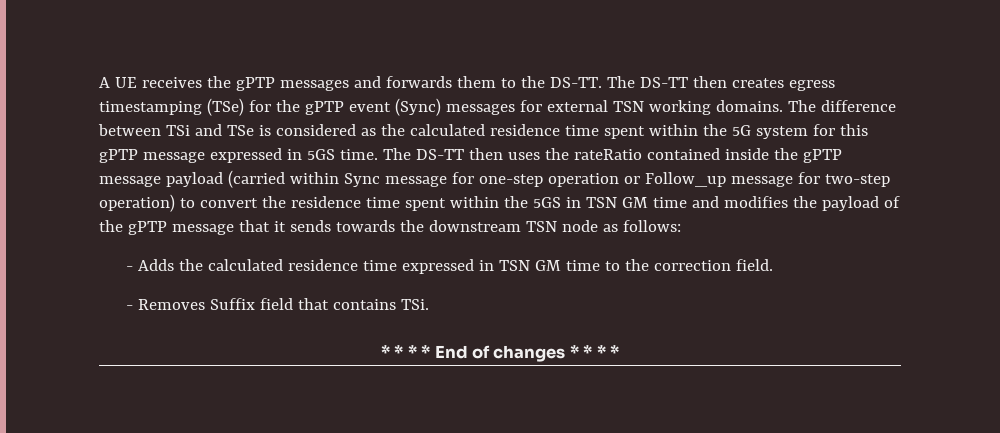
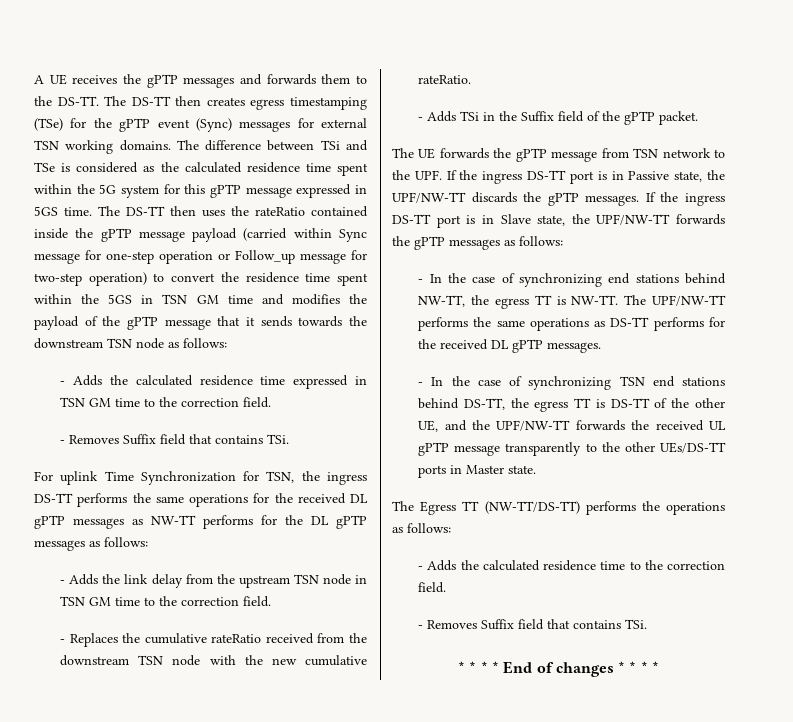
+ For uplink Time Synchronization for TSN, the ingress DS-TT performs the same operations for the received DL gPTP messages as NW-TT performs for the DL gPTP messages as follows:
+ - Adds the link delay from the upstream TSN node in TSN GM time to the correction field.
+ - Replaces the cumulative rateRatio received from the downstream TSN node with the new cumulative rateRatio.
+ - Adds TSi in the Suffix field of the gPTP packet.
+ The UE forwards the gPTP message from TSN network to the UPF. If the ingress DS-TT port is in Passive state, the UPF/NW-TT discards the gPTP messages. If the ingress DS-TT port is in Slave state, the UPF/NW-TT forwards the gPTP messages as follows:
+ - In the case of synchronizing end stations behind NW-TT, the egress TT is NW-TT. The UPF/NW-TT performs the same operations as DS-TT performs for the received DL gPTP messages.
+ - In the case of synchronizing TSN end stations behind DS-TT, the egress TT is DS-TT of the other UE, and the UPF/NW-TT forwards the received UL gPTP message transparently to the other UEs/DS-TT ports in Master state.
+ The Egress TT (NW-TT/DS-TT) performs the operations as follows:
+ - Adds the calculated residence time to the correction field.
+ - Removes Suffix field that contains TSi.

